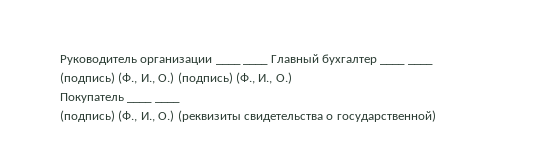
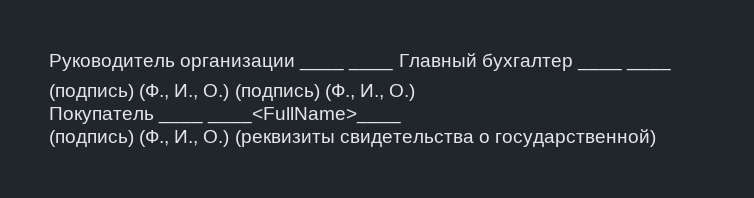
- Покупатель ____ ____
+ Покупатель ____ ____<FullName>____

